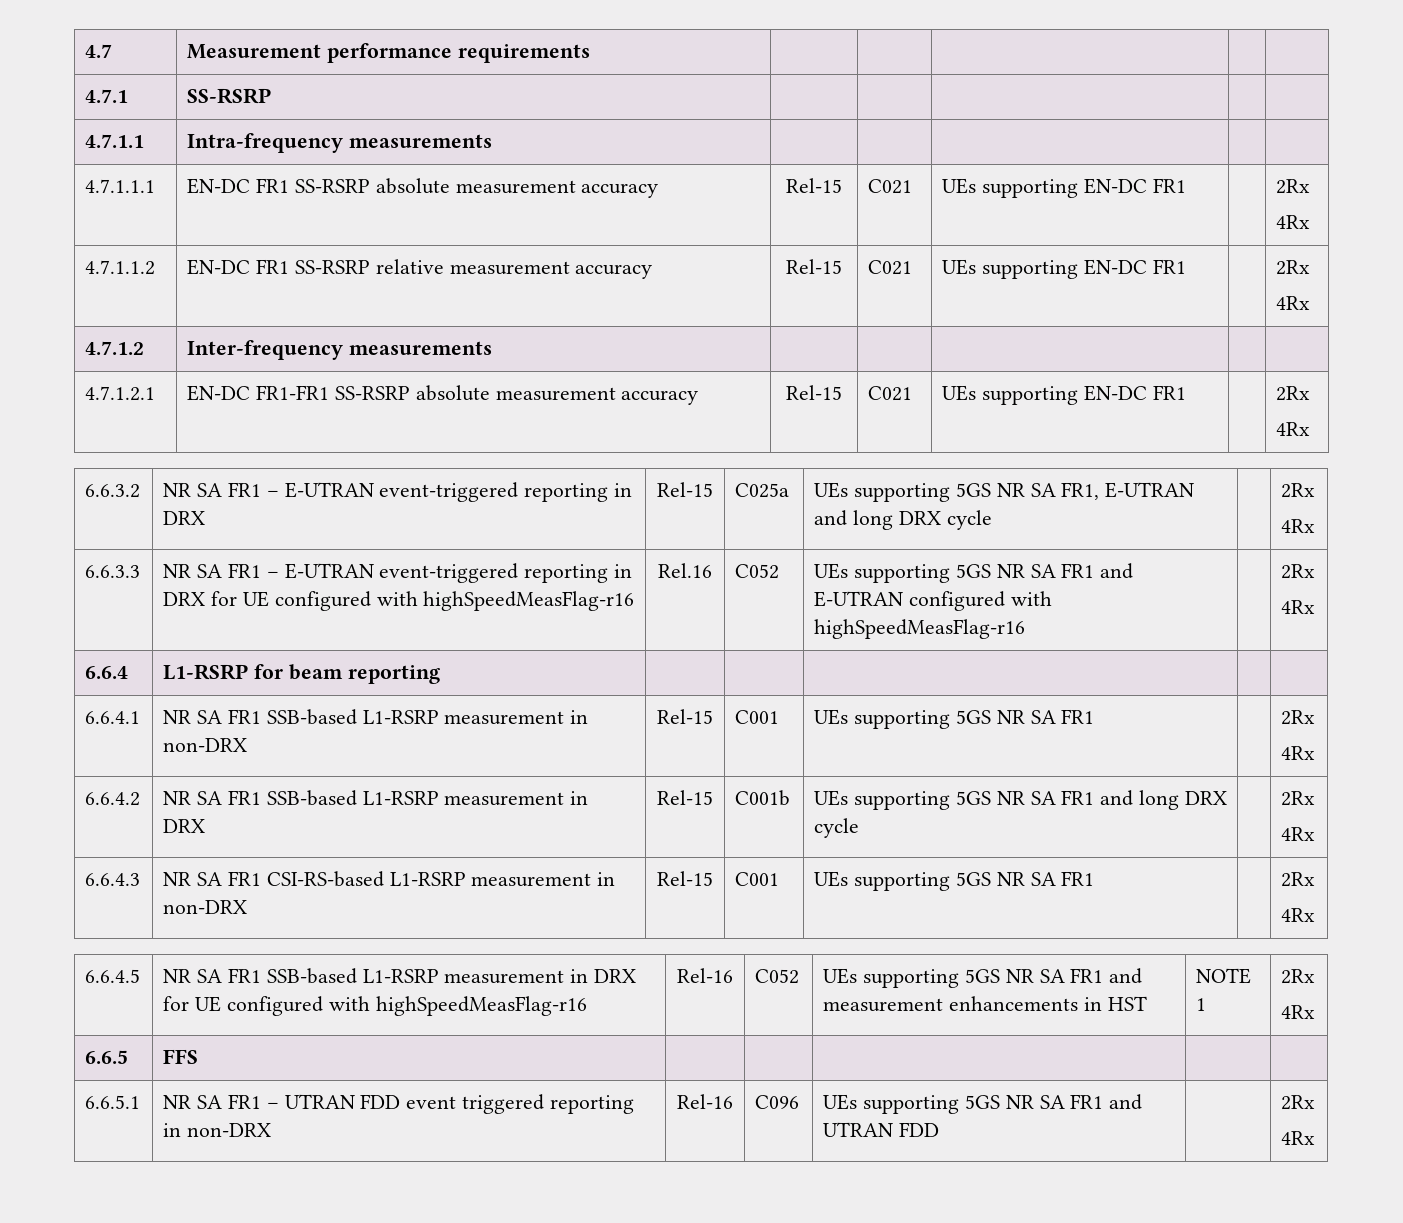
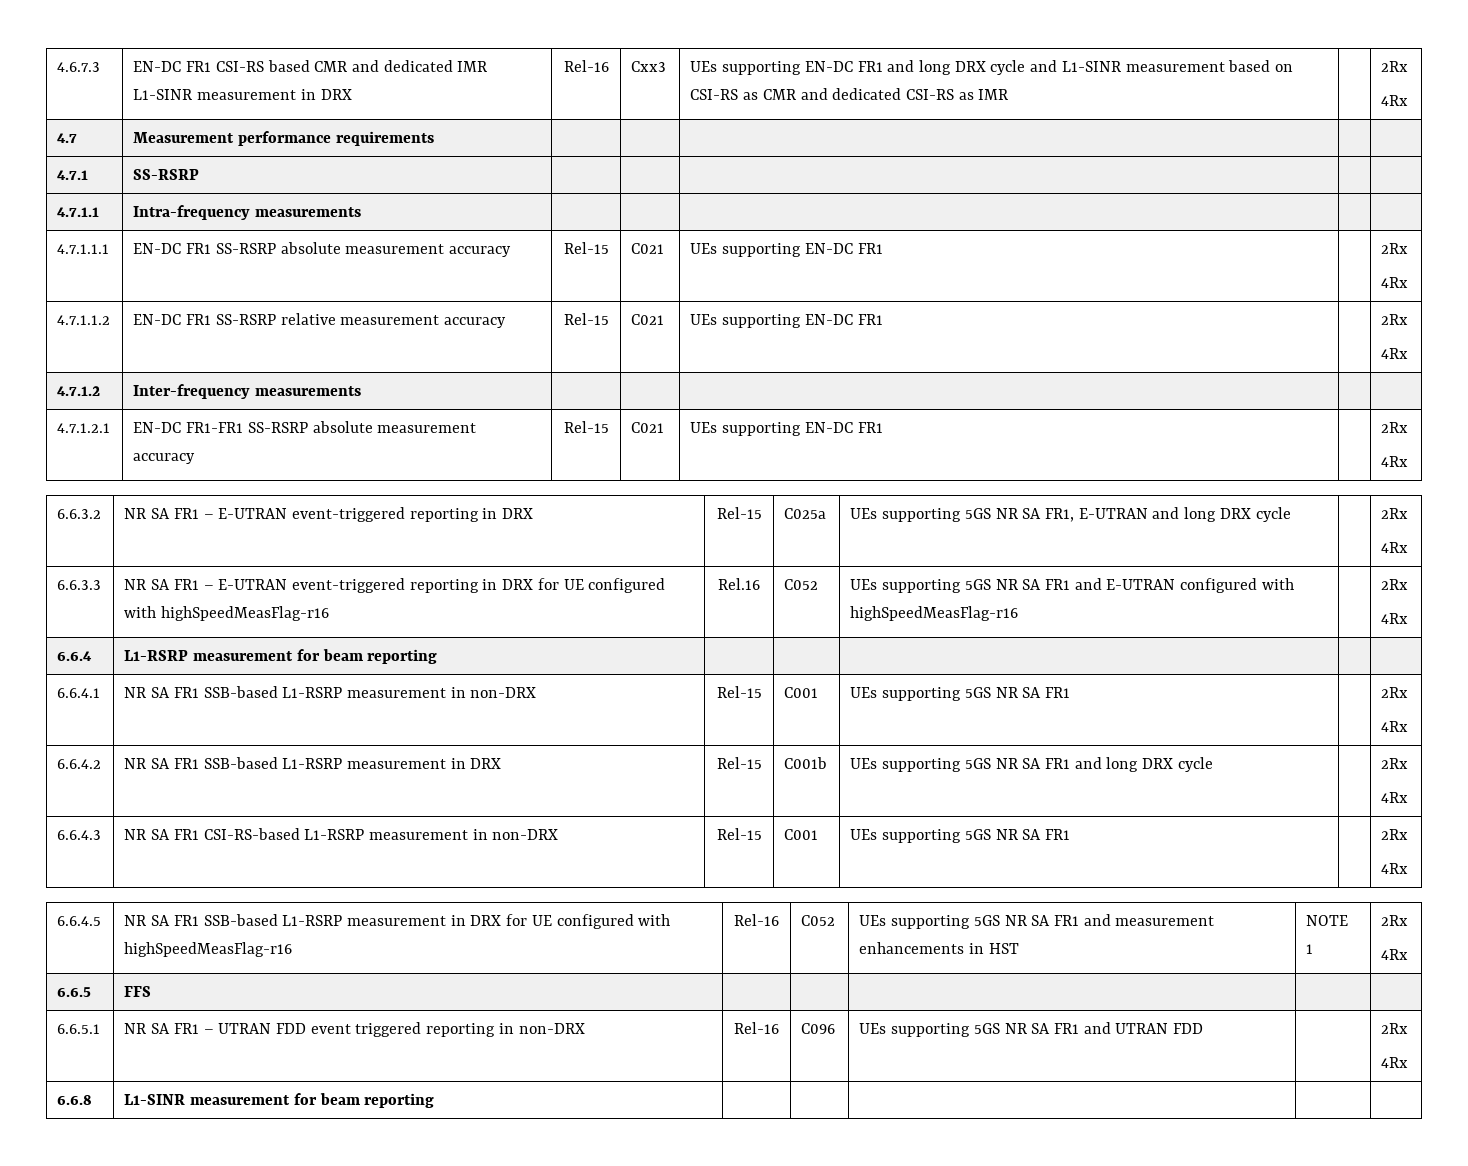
+ 4.6.7.3 | EN-DC FR1 CSI-RS based CMR and dedicated IMR L1-SINR measurement in DRX | Rel-16 | Cxx3 | UEs supporting EN-DC FR1 and long DRX cycle and L1-SINR measurement based on CSI-RS as CMR and dedicated CSI-RS as IMR | | 2Rx
+ 4Rx
- 6.6.4 | L1-RSRP for beam reporting | | | | |
+ 6.6.4 | L1-RSRP measurement for beam reporting | | | | |
+ 6.6.8 | L1-SINR measurement for beam reporting | | | | |

